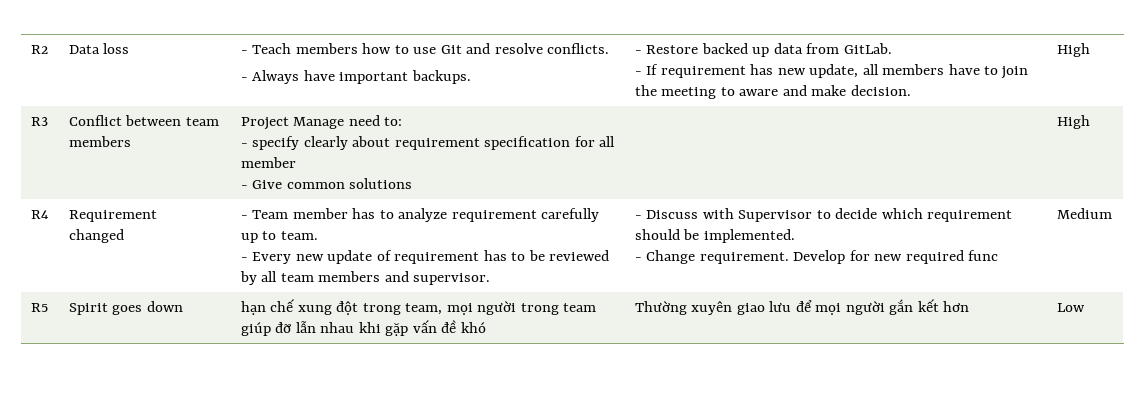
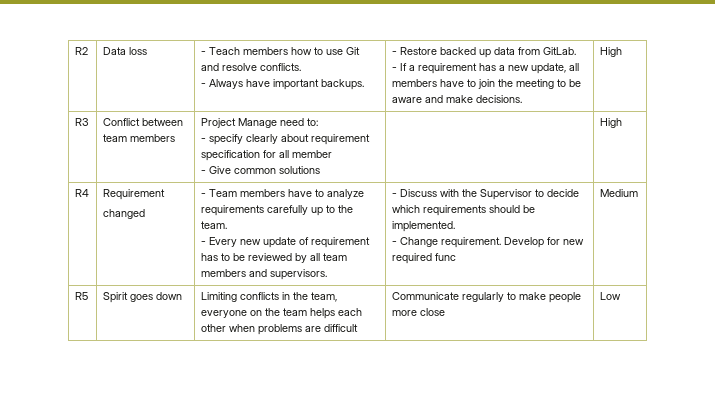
- - If requirement has new update, all members have to join the meeting to aware and make decision.
+ - If a requirement has a new update, all members have to join the meeting to be aware and make decisions.
- - Team member has to analyze requirement carefully up to team.
+ - Team members have to analyze requirements carefully up to the team.
- - Every new update of requirement has to be reviewed by all team members and supervisor.
+ - Every new update of requirement has to be reviewed by all team members and supervisors.
- - Discuss with Supervisor to decide which requirement should be implemented.
+ - Discuss with the Supervisor to decide which requirements should be implemented.
- R5 | Spirit goes down | hạn chế xung đột trong team, mọi người trong team giúp đỡ lẫn nhau khi gặp vấn đề khó | Thường xuyên giao lưu để mọi người gắn kết hơn | Low
+ R5 | Spirit goes down | Limiting conflicts in the team, everyone on the team helps each other when problems are difficult | Communicate regularly to make people more close | Low

